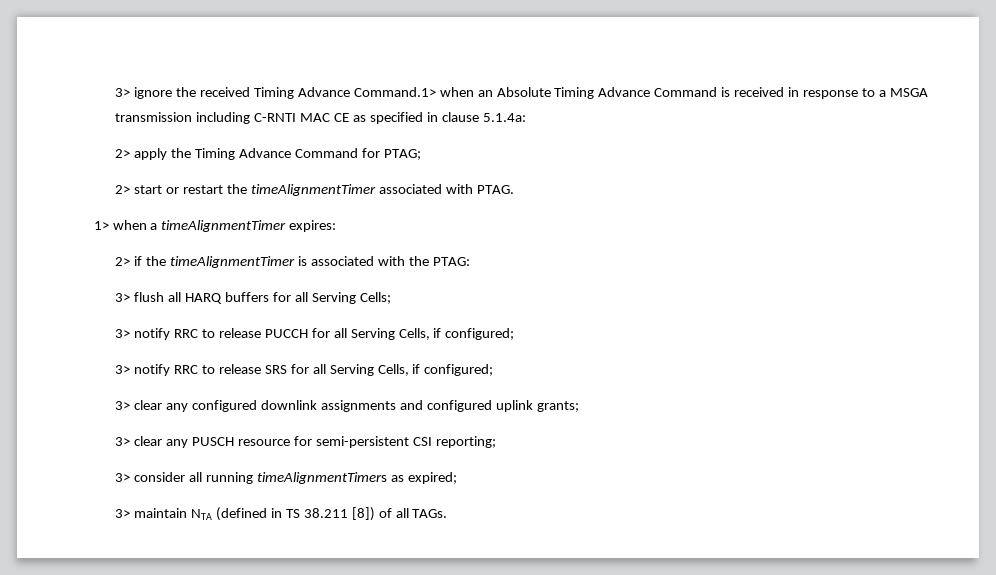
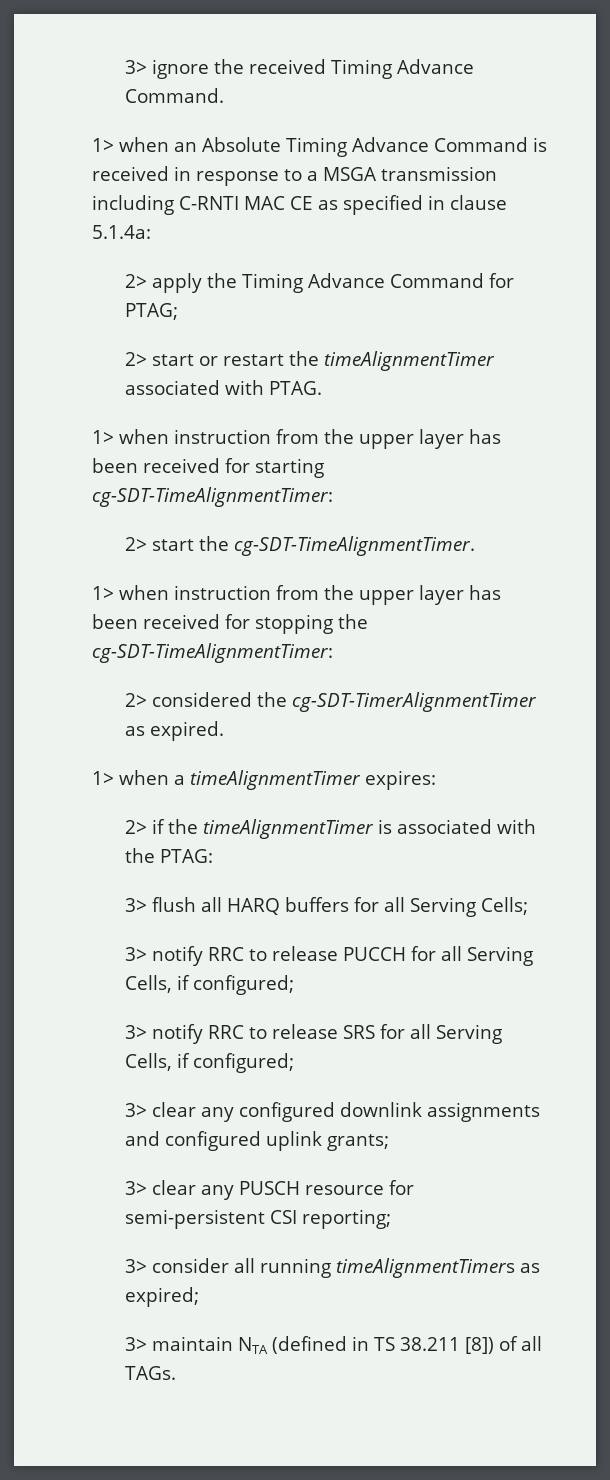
- 3> ignore the received Timing Advance Command.1> when an Absolute Timing Advance Command is received in response to a MSGA transmission including C-RNTI MAC CE as specified in clause 5.1.4a:
+ 3> ignore the received Timing Advance Command.
+ 1> when an Absolute Timing Advance Command is received in response to a MSGA transmission including C-RNTI MAC CE as specified in clause 5.1.4a:
+ 1> when instruction from the upper layer has been received for starting cg-SDT-TimeAlignmentTimer:
+ 2> start the cg-SDT-TimeAlignmentTimer.
+ 1> when instruction from the upper layer has been received for stopping the cg-SDT-TimeAlignmentTimer:
+ 2> considered the cg-SDT-TimerAlignmentTimer as expired.

